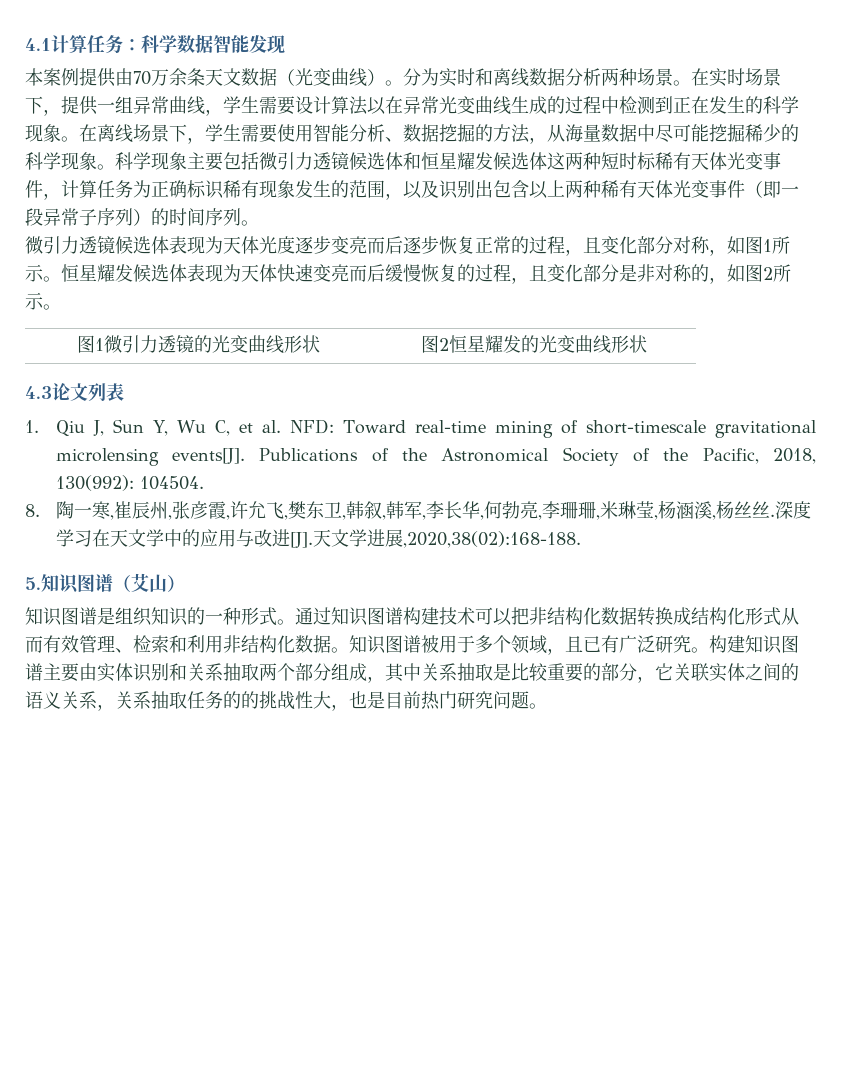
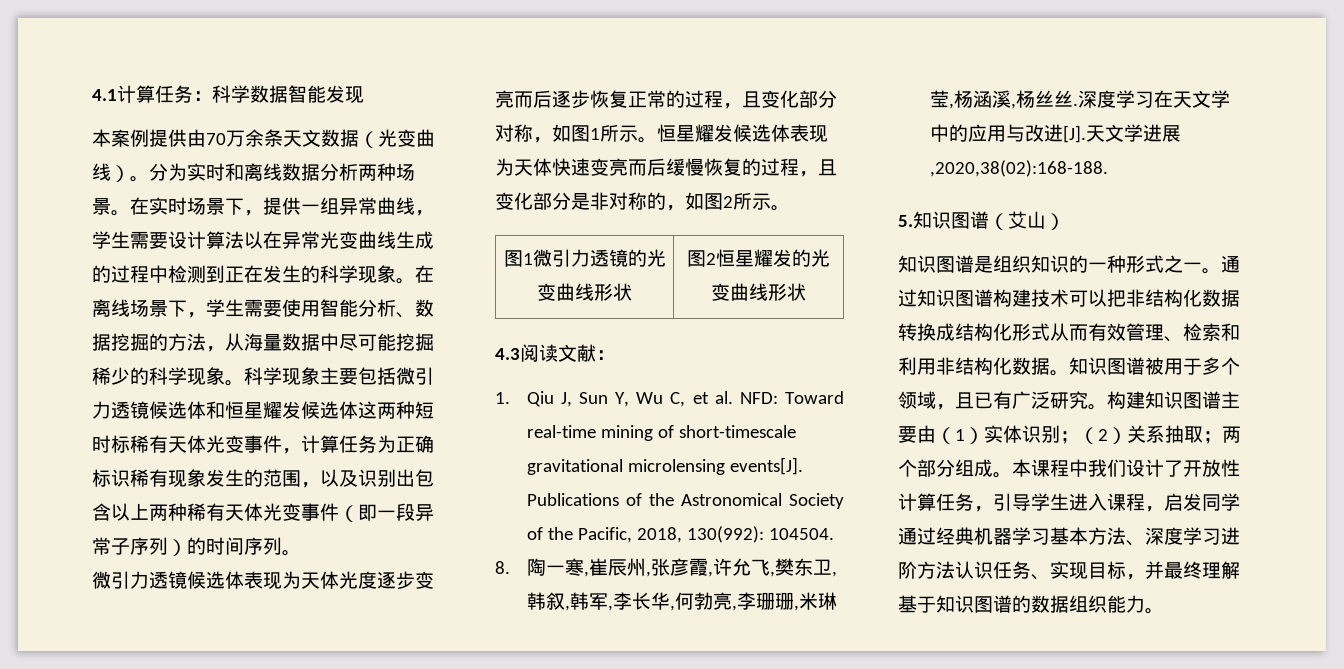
- 4.3论文列表
+ 4.3阅读文献：
- 知识图谱是组织知识的一种形式。
+ 知识图谱是组织知识的一种形式之一。
- 构建知识图谱主要由实体识别和关系抽取两个部分组成，其中关系抽取是比较重要的部分，它关联实体之间的语义关系，关系抽取任务的的挑战性大，也是目前热门研究问题。
+ 构建知识图谱主要由（1）实体识别；（2）关系抽取；两个部分组成。本课程中我们设计了开放性计算任务，引导学生进入课程，启发同学通过经典机器学习基本方法、深度学习进阶方法认识任务、实现目标，并最终理解基于知识图谱的数据组织能力。

